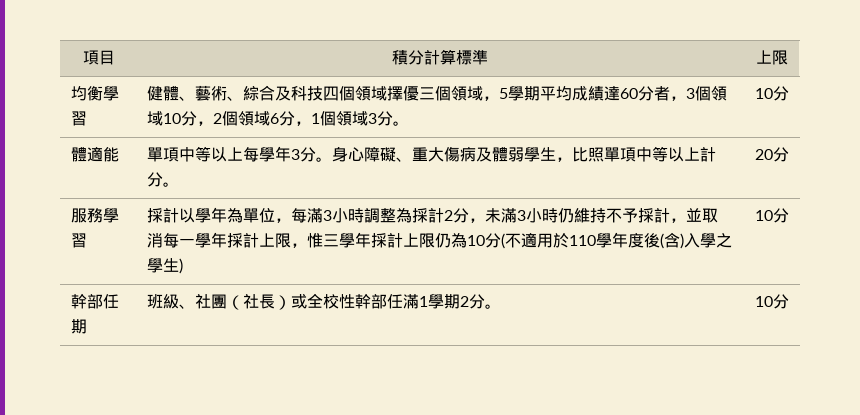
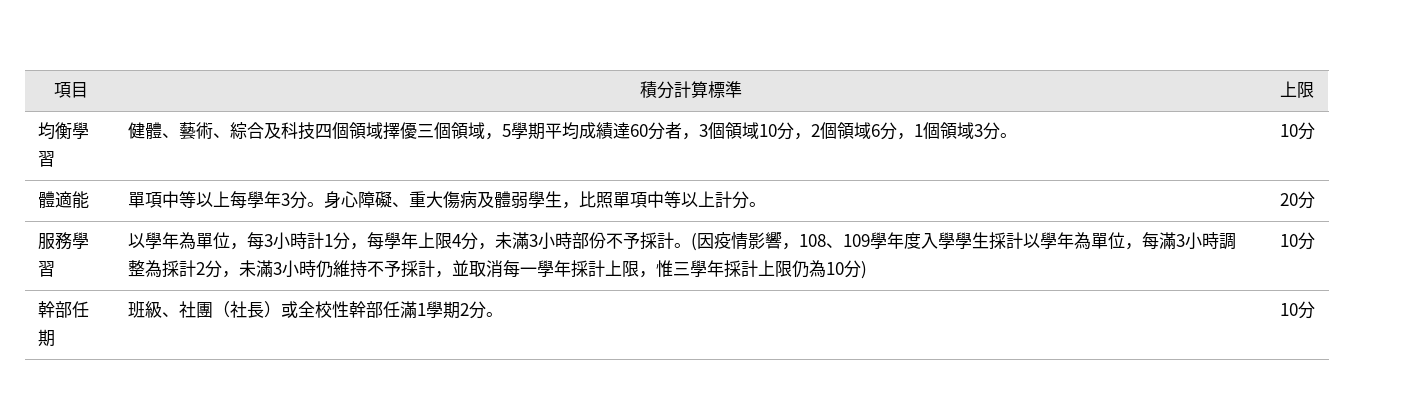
- 採計以學年為單位，每滿3小時調整為採計2分，未滿3小時仍維持不予採計，並取消每一學年採計上限，惟三學年採計上限仍為10分(不適用於110學年度後(含)入學之學生)
+ 以學年為單位，每3小時計1分，每學年上限4分，未滿3小時部份不予採計。(因疫情影響，108、109學年度入學學生採計以學年為單位，每滿3小時調整為採計2分，未滿3小時仍維持不予採計，並取消每一學年採計上限，惟三學年採計上限仍為10分)

